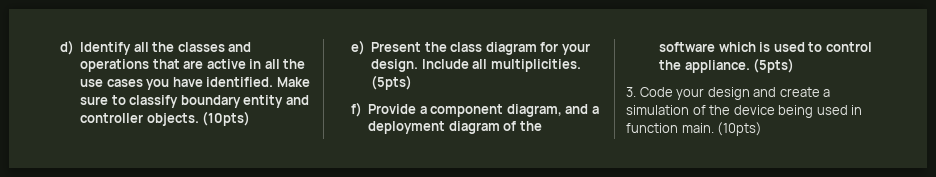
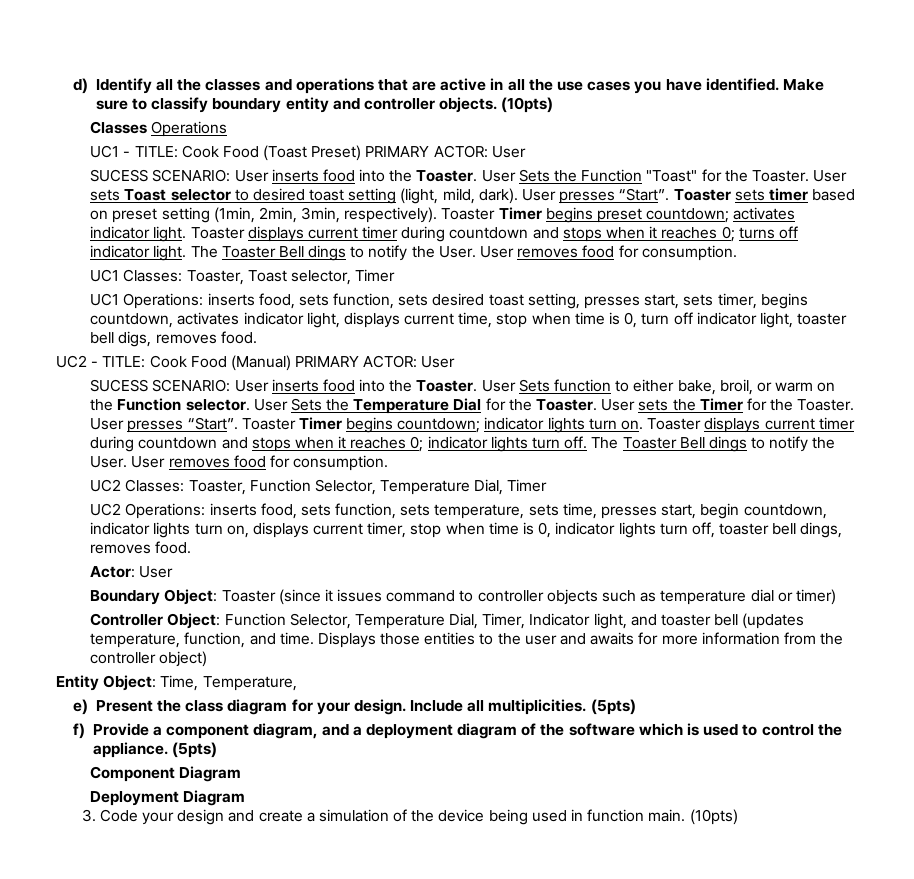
+ Classes Operations
+ UC1 - TITLE: Cook Food (Toast Preset) PRIMARY ACTOR: User
+ SUCESS SCENARIO: User inserts food into the Toaster. User Sets the Function "Toast" for the Toaster. User sets Toast selector to desired toast setting (light, mild, dark). User presses “Start”. Toaster sets timer based on preset setting (1min, 2min, 3min, respectively). Toaster Timer begins preset countdown; activates indicator light. Toaster displays current timer during countdown and stops when it reaches 0; turns off indicator light. The Toaster Bell dings to notify the User. User removes food for consumption.
+ UC1 Classes: Toaster, Toast selector, Timer
+ UC1 Operations: inserts food, sets function, sets desired toast setting, presses start, sets timer, begins countdown, activates indicator light, displays current time, stop when time is 0, turn off indicator light, toaster bell digs, removes food.
+ UC2 - TITLE: Cook Food (Manual) PRIMARY ACTOR: User
+ SUCESS SCENARIO: User inserts food into the Toaster. User Sets function to either bake, broil, or warm on the Function selector. User Sets the Temperature Dial for the Toaster. User sets the Timer for the Toaster. User presses “Start”. Toaster Timer begins countdown; indicator lights turn on. Toaster displays current timer during countdown and stops when it reaches 0; indicator lights turn off. The Toaster Bell dings to notify the User. User removes food for consumption.
+ UC2 Classes: Toaster, Function Selector, Temperature Dial, Timer
+ UC2 Operations: inserts food, sets function, sets temperature, sets time, presses start, begin countdown, indicator lights turn on, displays current timer, stop when time is 0, indicator lights turn off, toaster bell dings, removes food.
+ Actor: User
+ Boundary Object: Toaster (since it issues command to controller objects such as temperature dial or timer)
+ Controller Object: Function Selector, Temperature Dial, Timer, Indicator light, and toaster bell (updates temperature, function, and time. Displays those entities to the user and awaits for more information from the controller object)
+ Entity Object: Time, Temperature,
+ Component Diagram
+ Deployment Diagram

